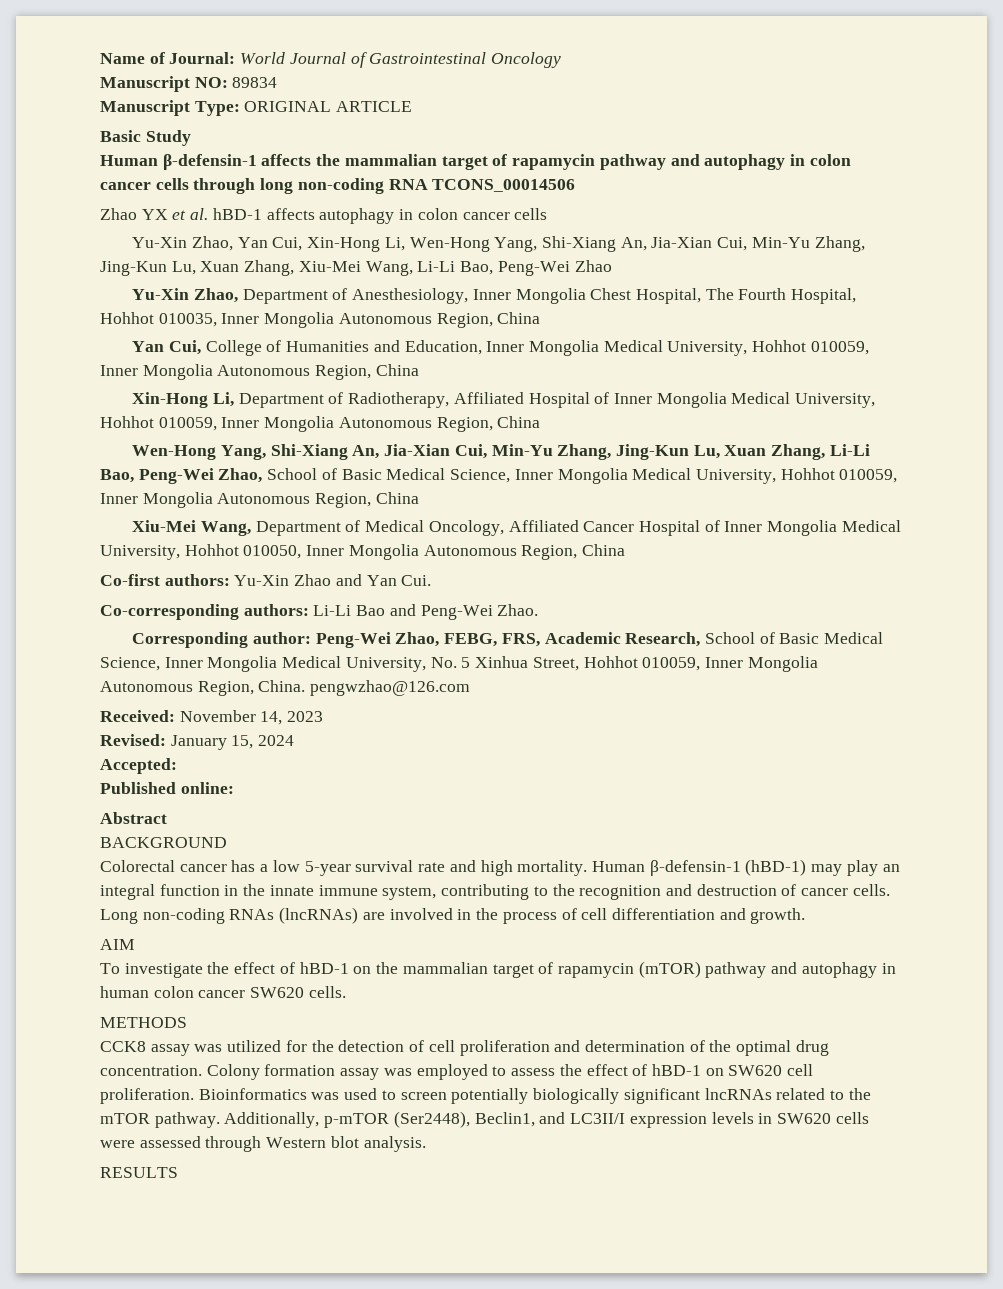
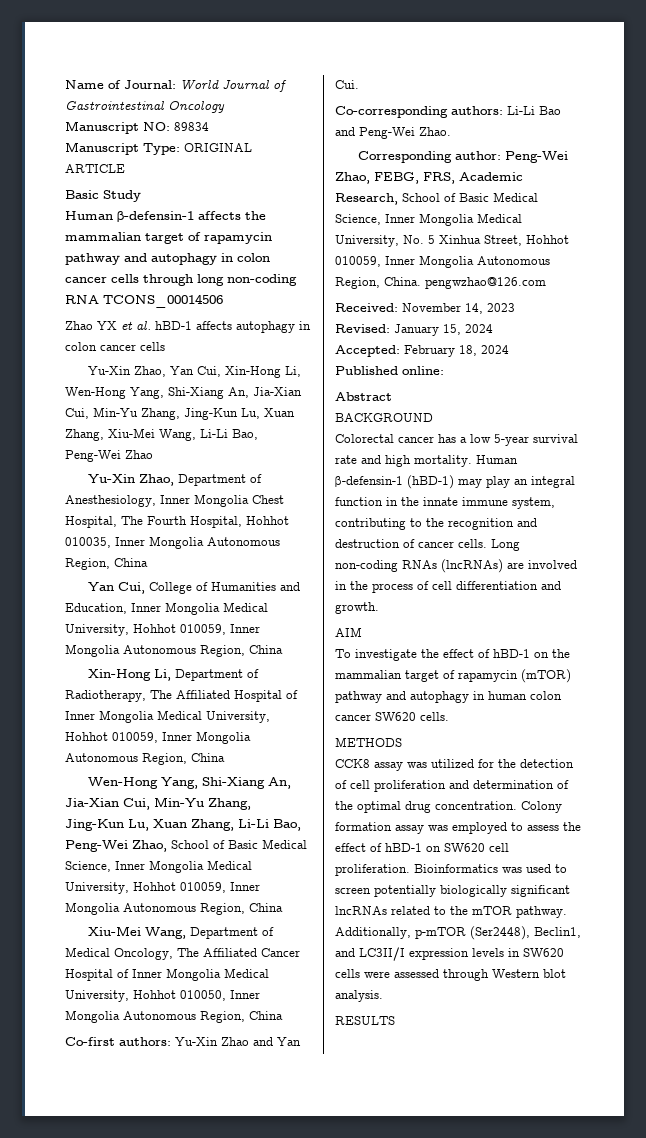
- Xin-Hong Li, Department of Radiotherapy, Affiliated Hospital of Inner Mongolia Medical University, Hohhot 010059, Inner Mongolia Autonomous Region, China
+ Xin-Hong Li, Department of Radiotherapy, The Affiliated Hospital of Inner Mongolia Medical University, Hohhot 010059, Inner Mongolia Autonomous Region, China
- Xiu-Mei Wang, Department of Medical Oncology, Affiliated Cancer Hospital of Inner Mongolia Medical University, Hohhot 010050, Inner Mongolia Autonomous Region, China
+ Xiu-Mei Wang, Department of Medical Oncology, The Affiliated Cancer Hospital of Inner Mongolia Medical University, Hohhot 010050, Inner Mongolia Autonomous Region, China
- Accepted:
+ Accepted: February 18, 2024

